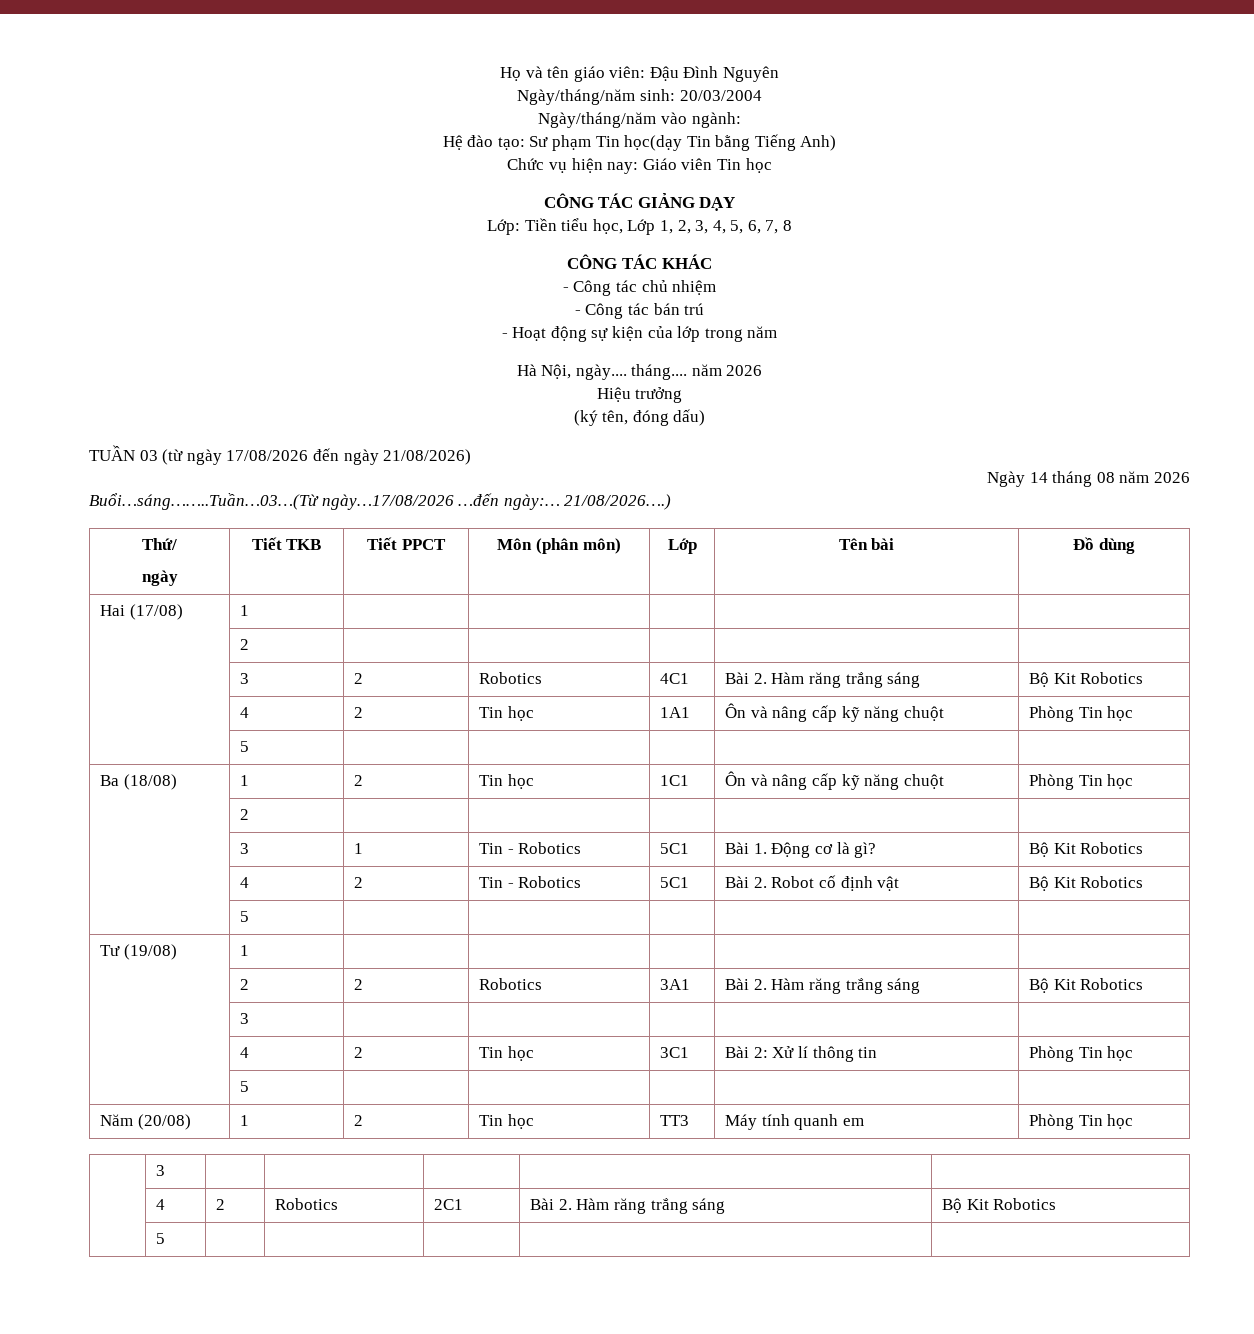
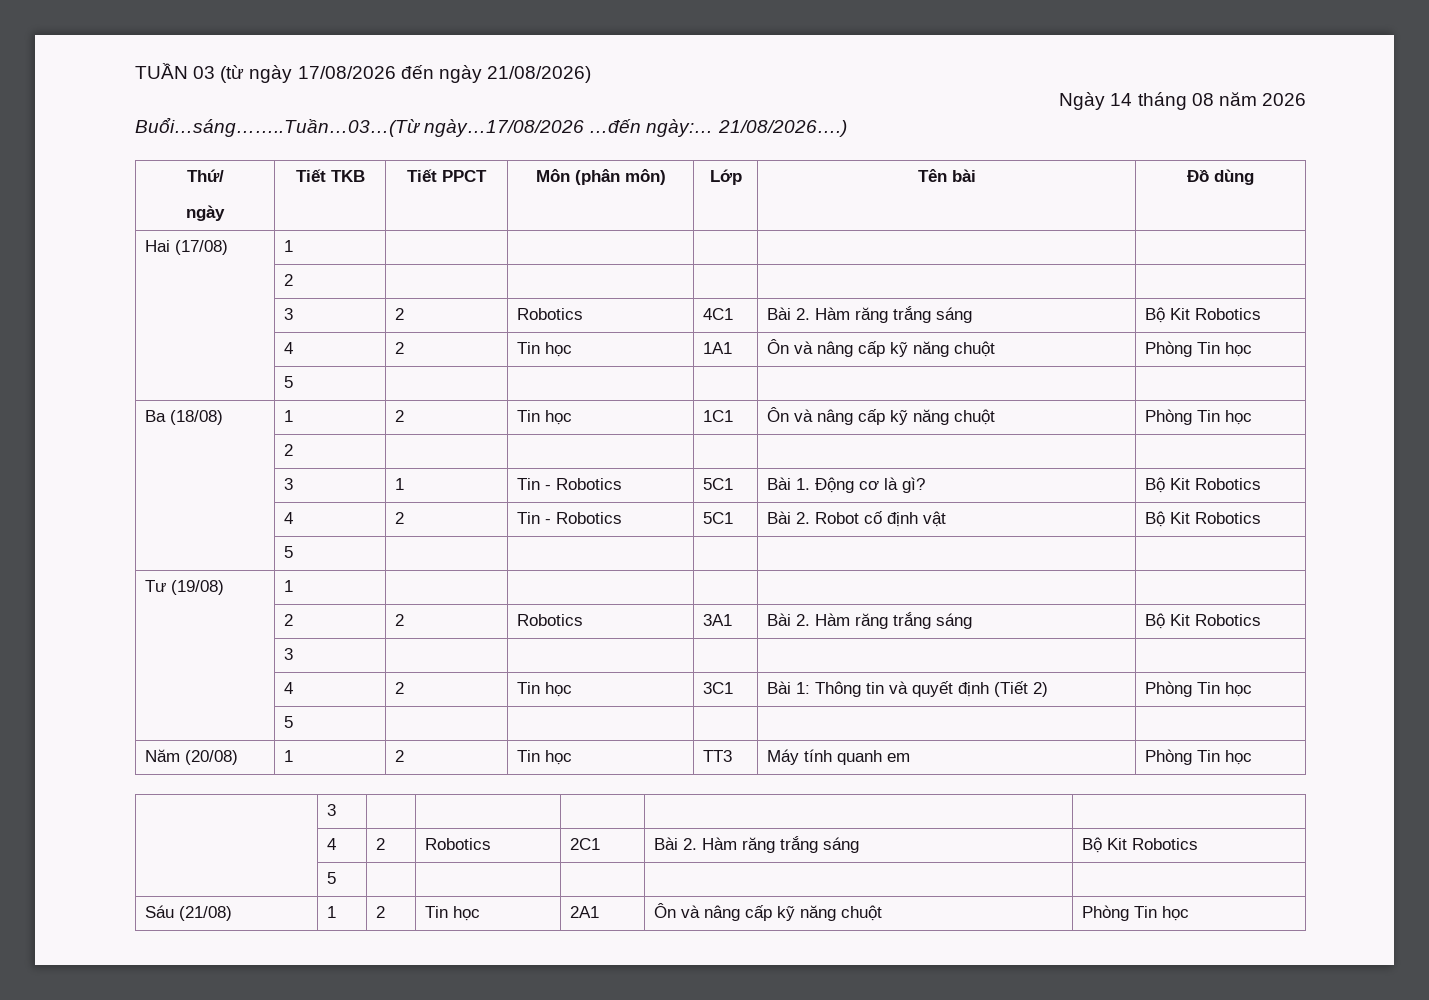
- Họ và tên giáo viên: Đậu Đình Nguyên
- Ngày/tháng/năm sinh: 20/03/2004
- Ngày/tháng/năm vào ngành:
- Hệ đào tạo: Sư phạm Tin học(dạy Tin bằng Tiếng Anh)
- Chức vụ hiện nay: Giáo viên Tin học
- CÔNG TÁC GIẢNG DẠY
- Lớp: Tiền tiểu học, Lớp 1, 2, 3, 4, 5, 6, 7, 8
- CÔNG TÁC KHÁC
- - Công tác chủ nhiệm
- - Công tác bán trú
- - Hoạt động sự kiện của lớp trong năm
- Hà Nội, ngày.... tháng.... năm 2026
- Hiệu trưởng
- (ký tên, đóng dấu)
- | 4 | 2 | Tin học | 3C1 | Bài 2: Xử lí thông tin | Phòng Tin học
+ | 4 | 2 | Tin học | 3C1 | Bài 1: Thông tin và quyết định (Tiết 2) | Phòng Tin học
+ Sáu (21/08) | 1 | 2 | Tin học | 2A1 | Ôn và nâng cấp kỹ năng chuột | Phòng Tin học

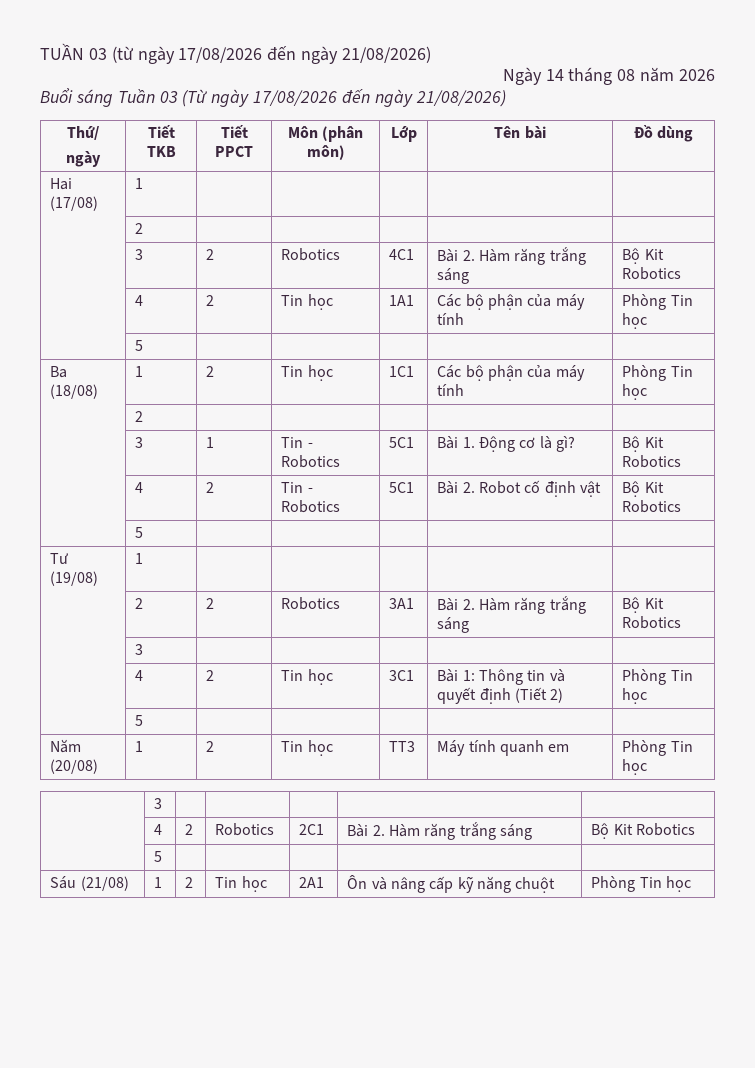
- Buổi…sáng……..Tuần…03…(Từ ngày…17/08/2026 …đến ngày:… 21/08/2026….)
+ Buổi sáng Tuần 03 (Từ ngày 17/08/2026 đến ngày 21/08/2026)
- | 4 | 2 | Tin học | 1A1 | Ôn và nâng cấp kỹ năng chuột | Phòng Tin học
+ | 4 | 2 | Tin học | 1A1 | Các bộ phận của máy tính | Phòng Tin học
- Ba (18/08) | 1 | 2 | Tin học | 1C1 | Ôn và nâng cấp kỹ năng chuột | Phòng Tin học
+ Ba (18/08) | 1 | 2 | Tin học | 1C1 | Các bộ phận của máy tính | Phòng Tin học

